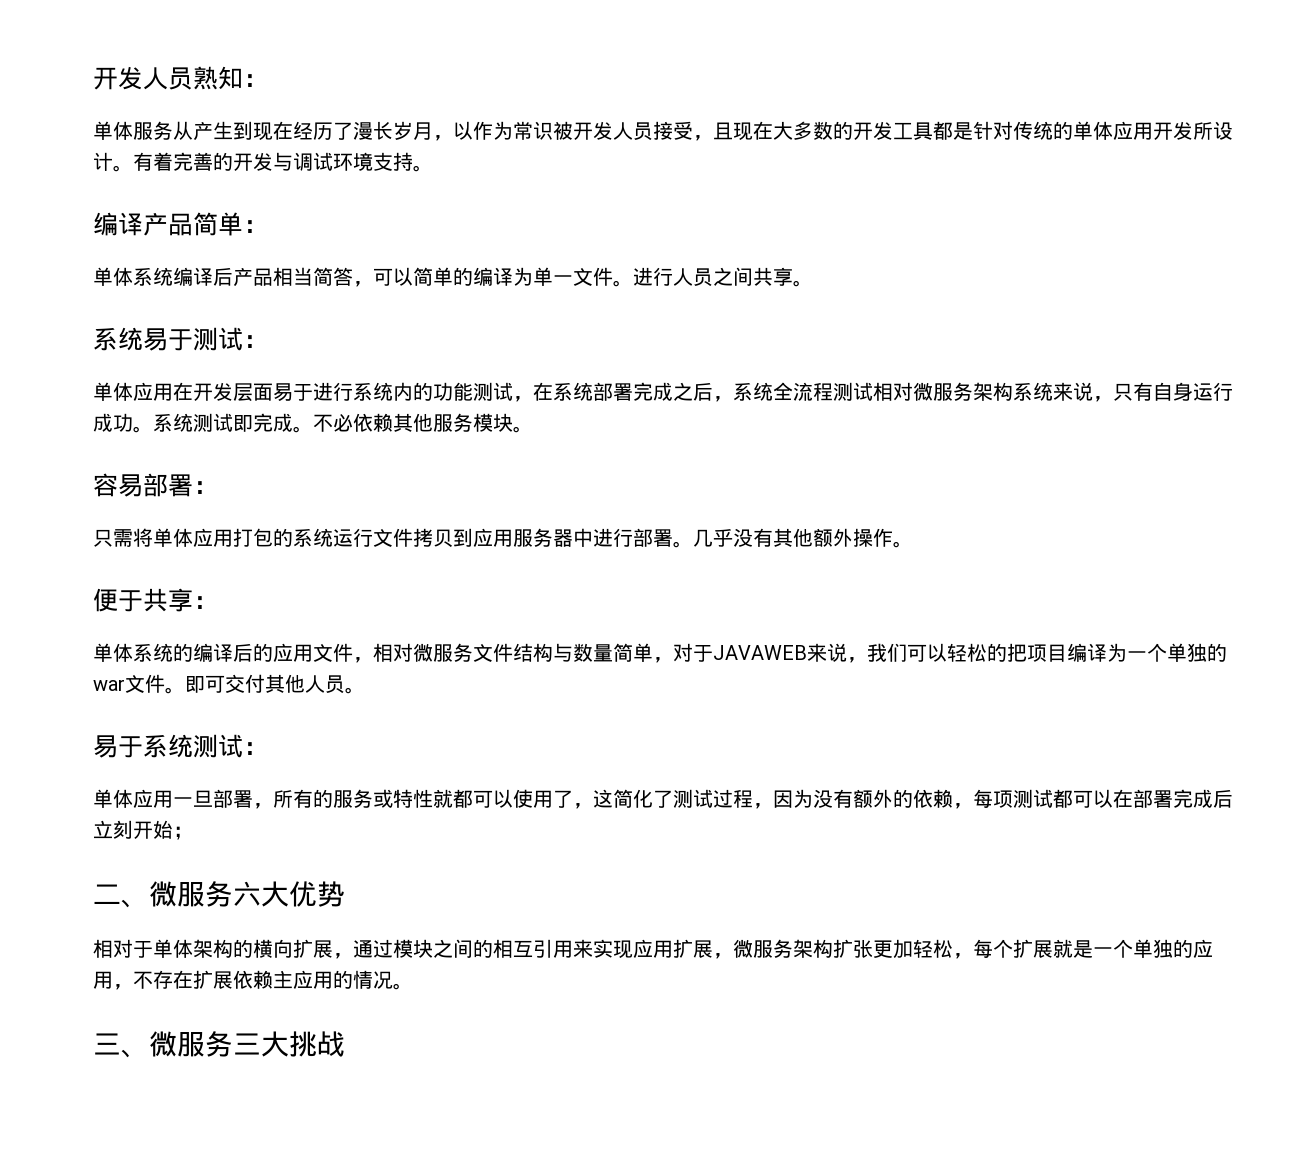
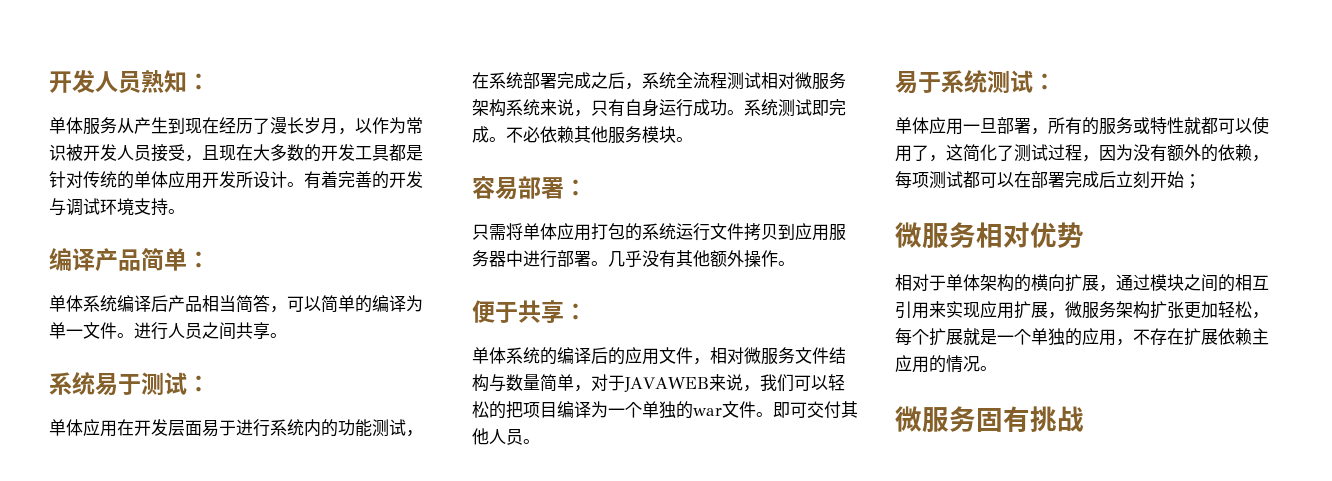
- 二、微服务六大优势
+ 微服务相对优势
- 三、微服务三大挑战
+ 微服务固有挑战

